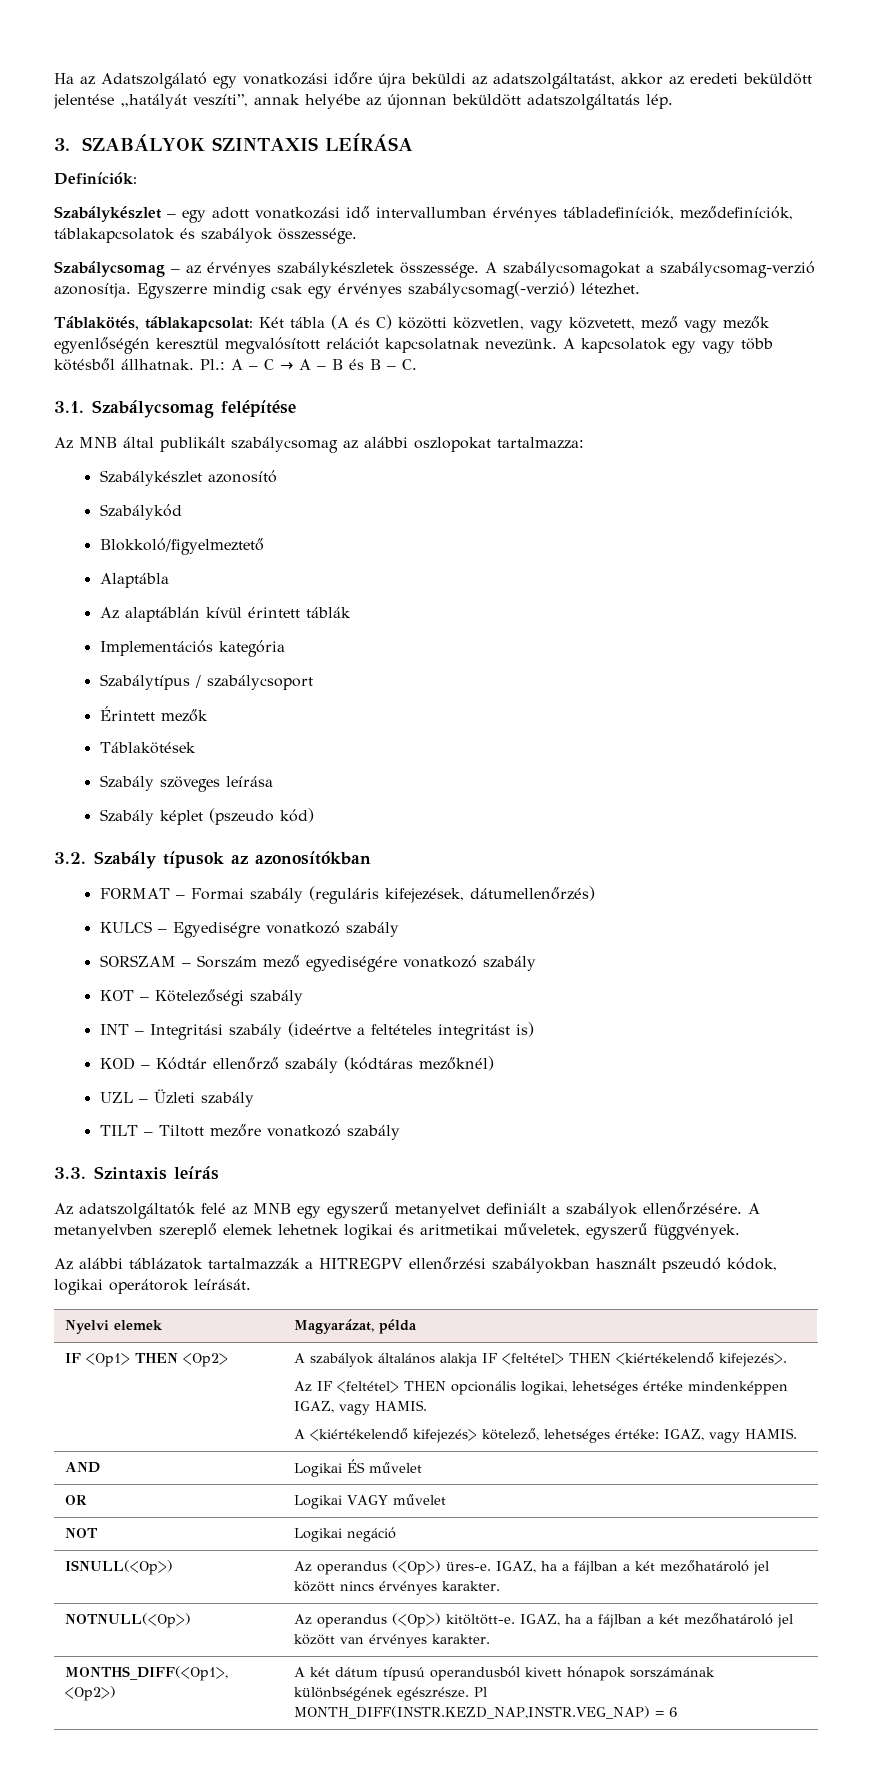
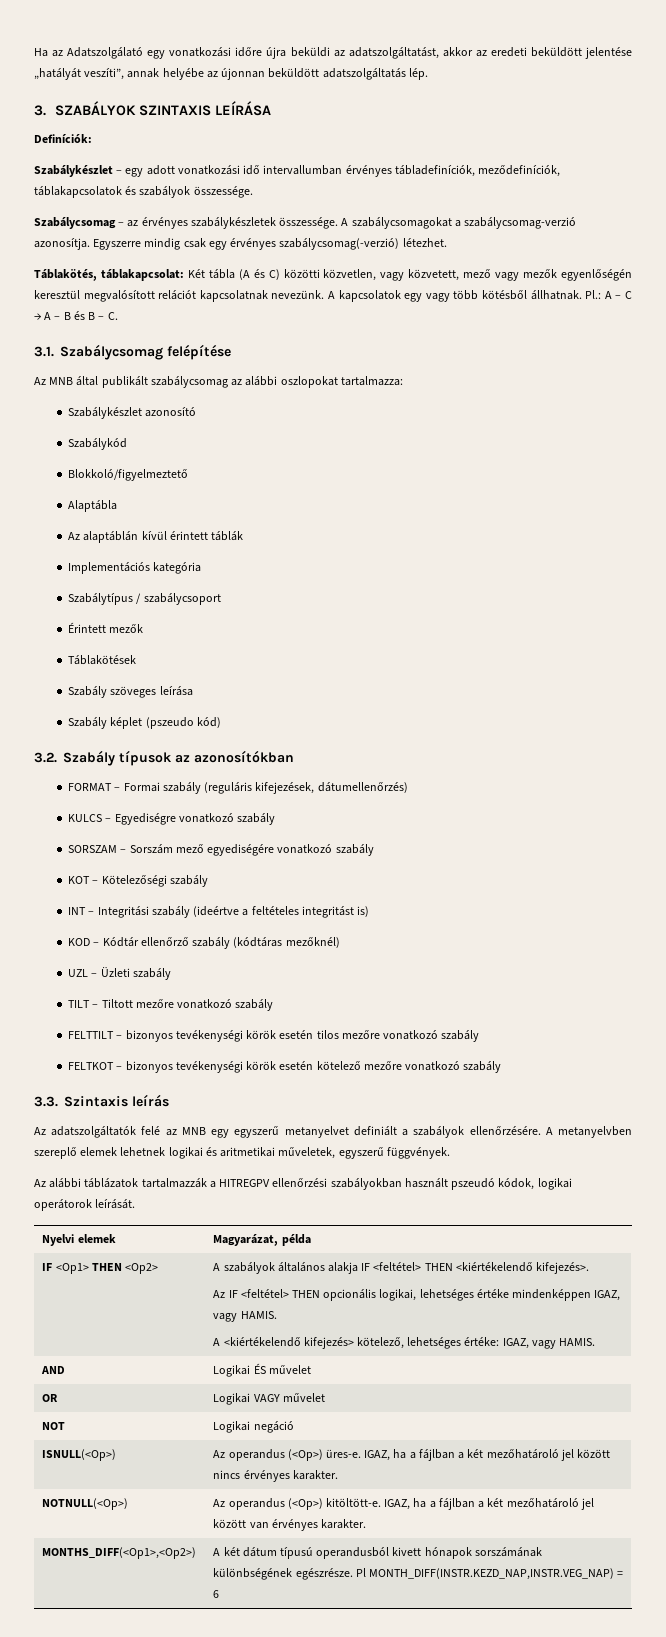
+ FELTTILT – bizonyos tevékenységi körök esetén tilos mezőre vonatkozó szabály
+ FELTKOT – bizonyos tevékenységi körök esetén kötelező mezőre vonatkozó szabály

